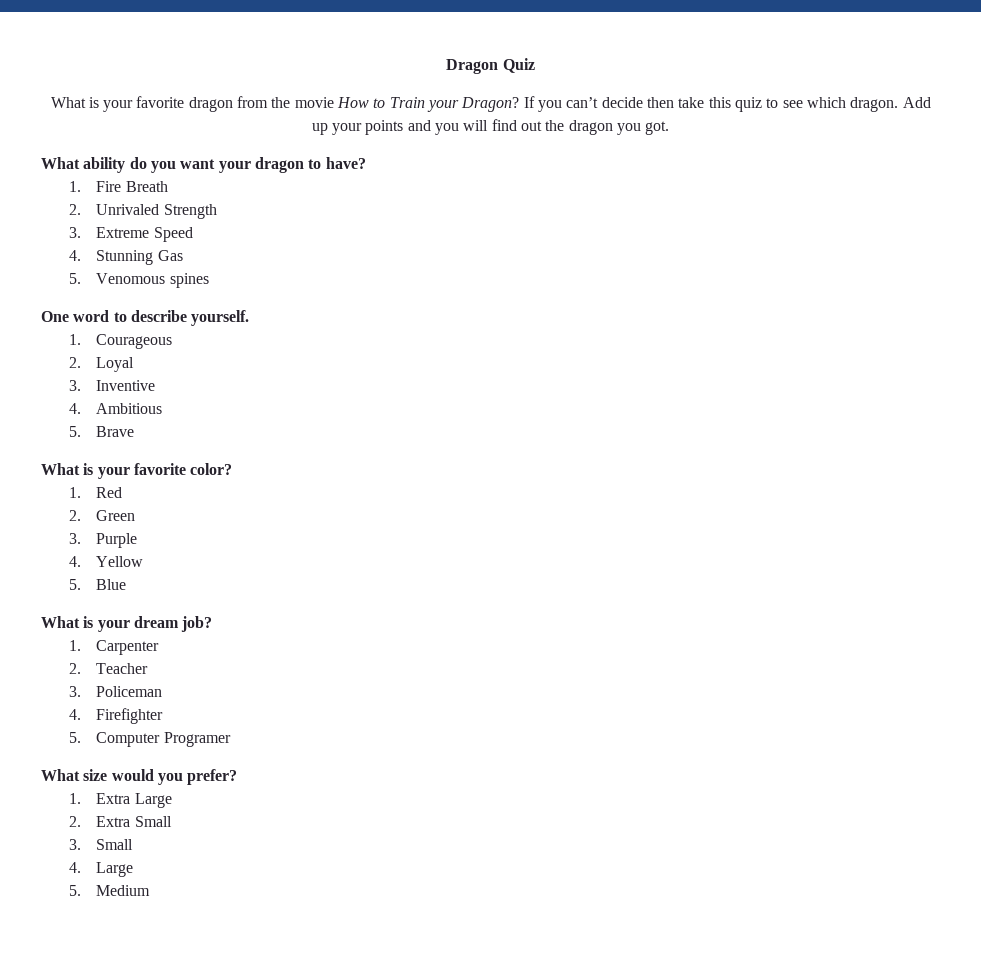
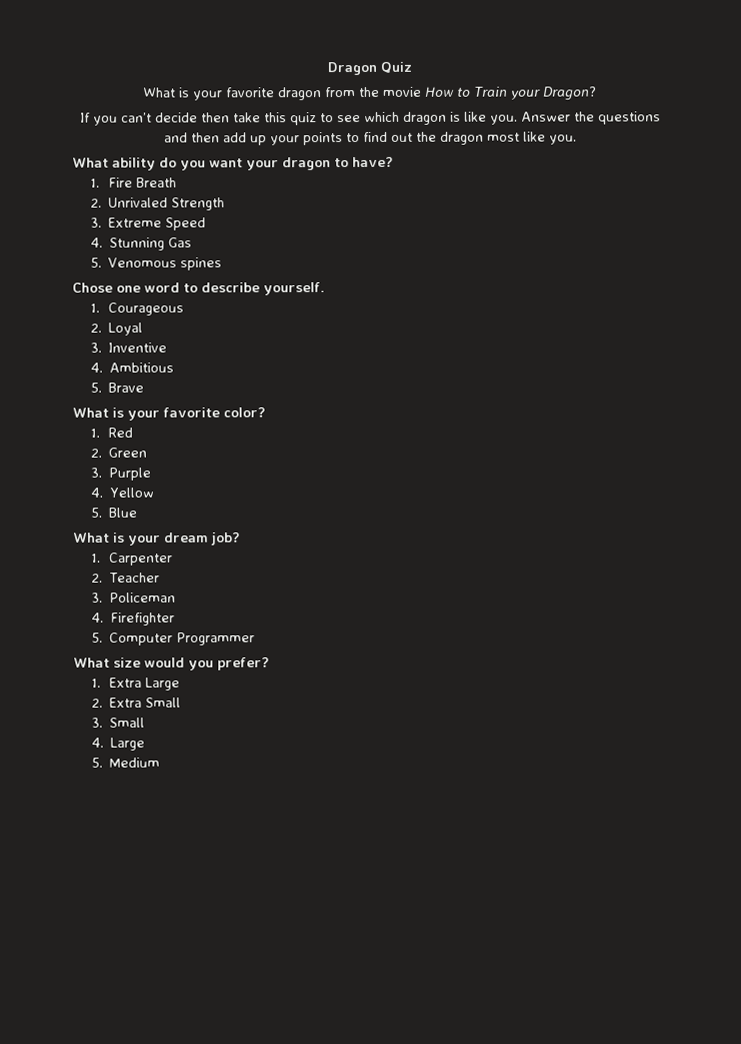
- What is your favorite dragon from the movie How to Train your Dragon? If you can’t decide then take this quiz to see which dragon. Add up your points and you will find out the dragon you got.
+ What is your favorite dragon from the movie How to Train your Dragon?
+ If you can’t decide then take this quiz to see which dragon is like you. Answer the questions and then add up your points to find out the dragon most like you.
- One word to describe yourself.
+ Chose one word to describe yourself.
- 5. Computer Programer
+ 5. Computer Programmer

